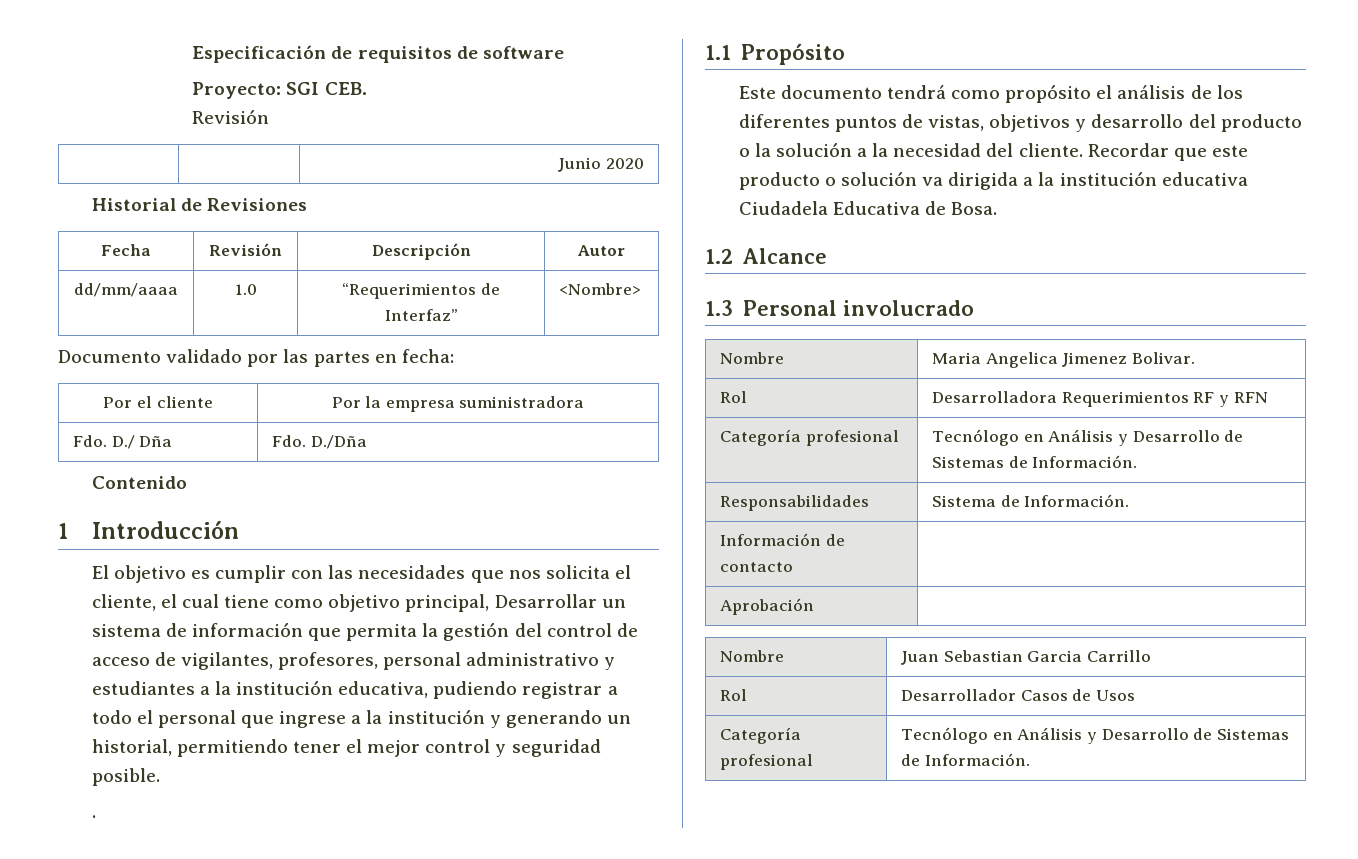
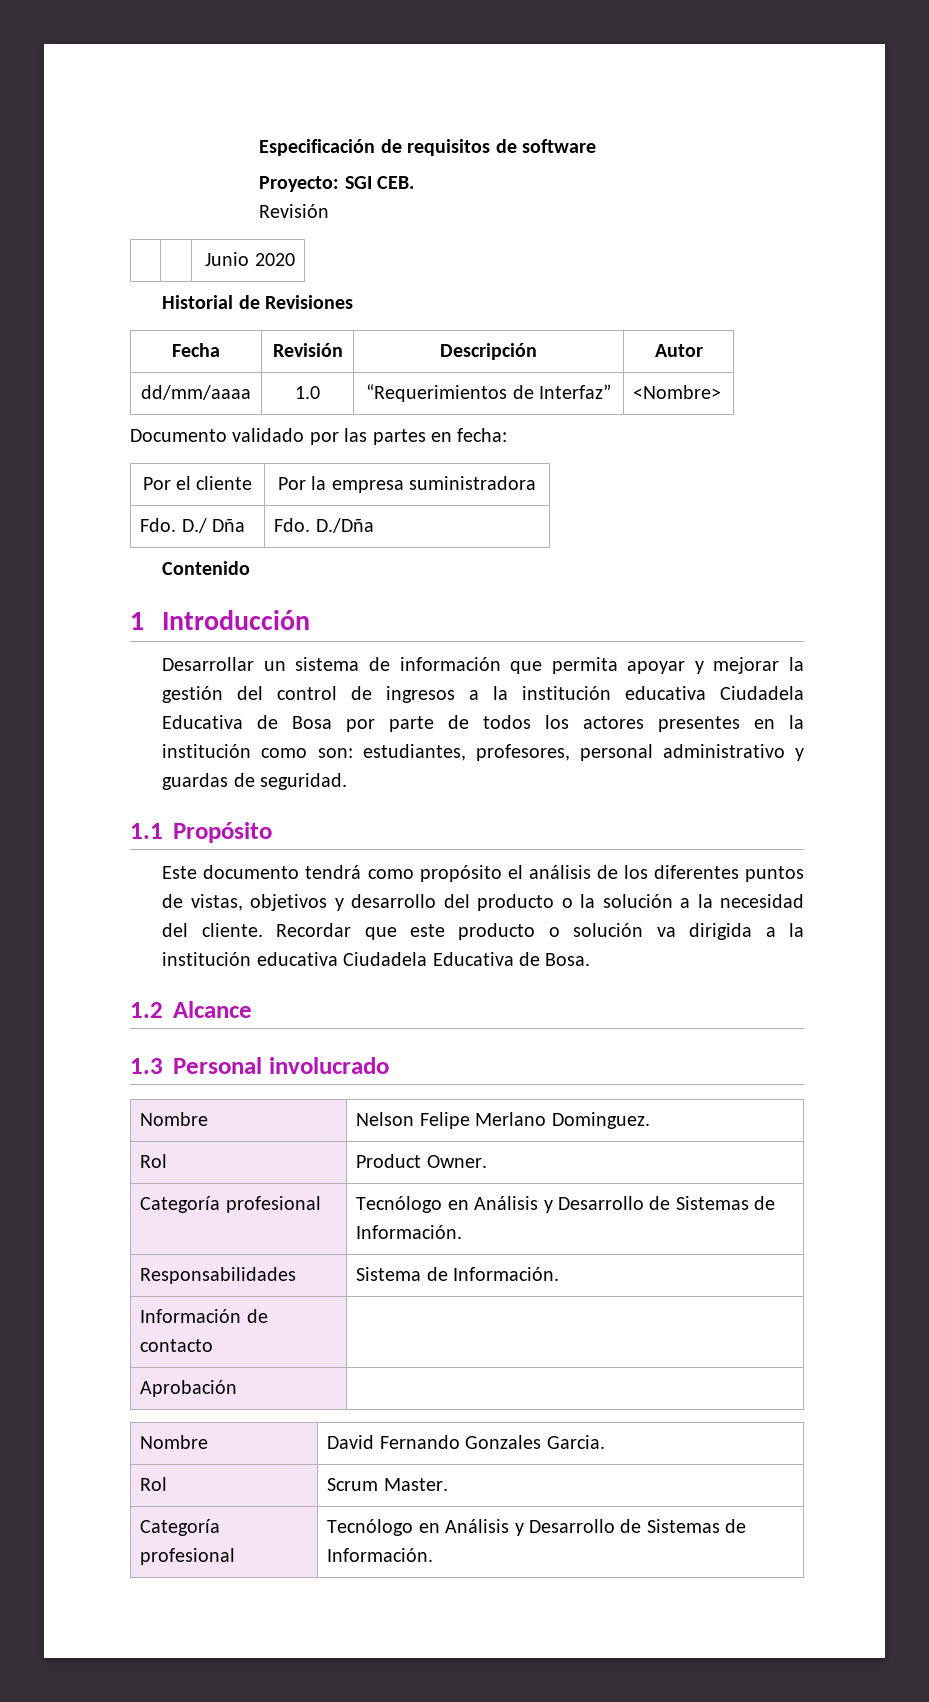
- El objetivo es cumplir con las necesidades que nos solicita el cliente, el cual tiene como objetivo principal, Desarrollar un sistema de información que permita la gestión del control de acceso de vigilantes, profesores, personal administrativo y estudiantes a la institución educativa, pudiendo registrar a todo el personal que ingrese a la institución y generando un historial, permitiendo tener el mejor control y seguridad posible.
- .
+ Desarrollar un sistema de información que permita apoyar y mejorar la gestión del control de ingresos a la institución educativa Ciudadela Educativa de Bosa por parte de todos los actores presentes en la institución como son: estudiantes, profesores, personal administrativo y guardas de seguridad.
- Nombre | Maria Angelica Jimenez Bolivar.
- Rol | Desarrolladora Requerimientos RF y RFN
+ Nombre | Nelson Felipe Merlano Dominguez.
+ Rol | Product Owner.
- Nombre | Juan Sebastian Garcia Carrillo
- Rol | Desarrollador Casos de Usos
+ Nombre | David Fernando Gonzales Garcia.
+ Rol | Scrum Master.

